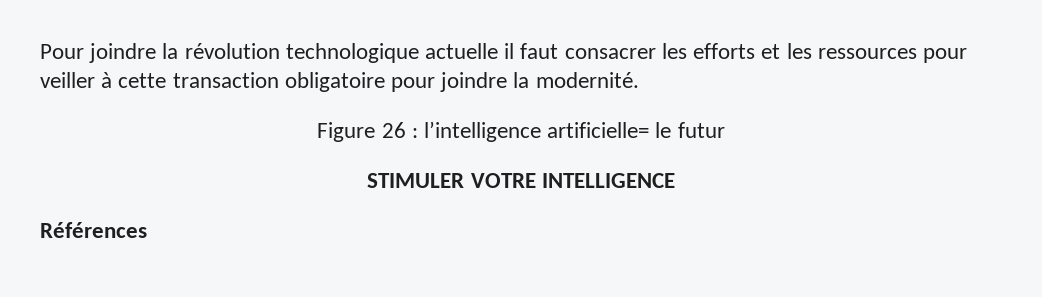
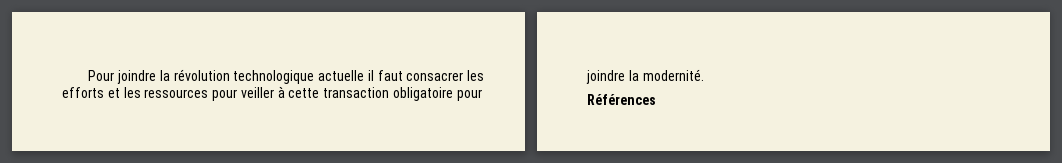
- Figure 26 : l’intelligence artificielle= le futur
- STIMULER VOTRE INTELLIGENCE

